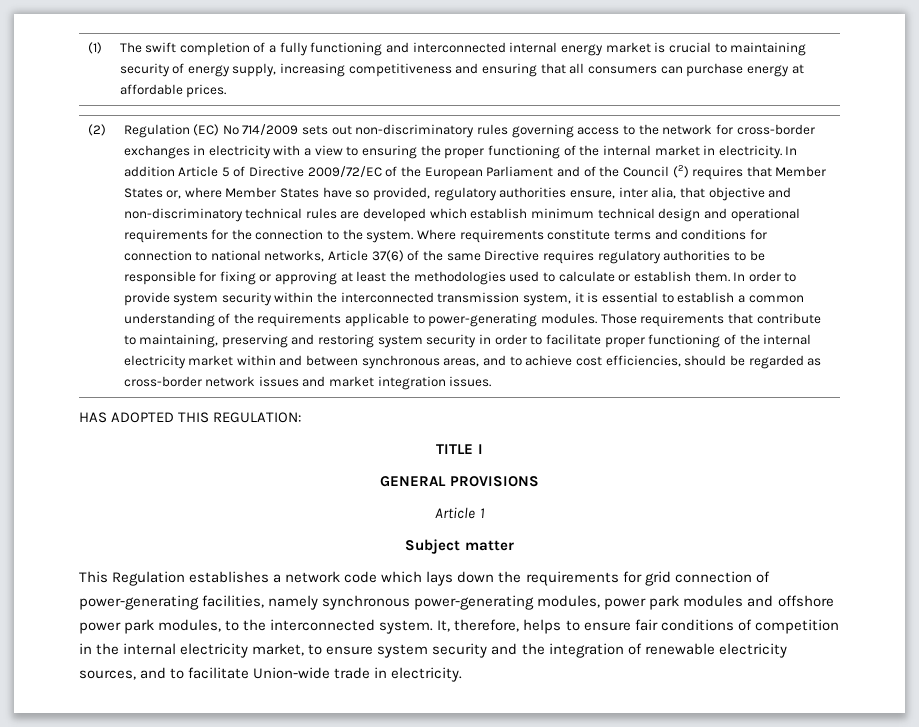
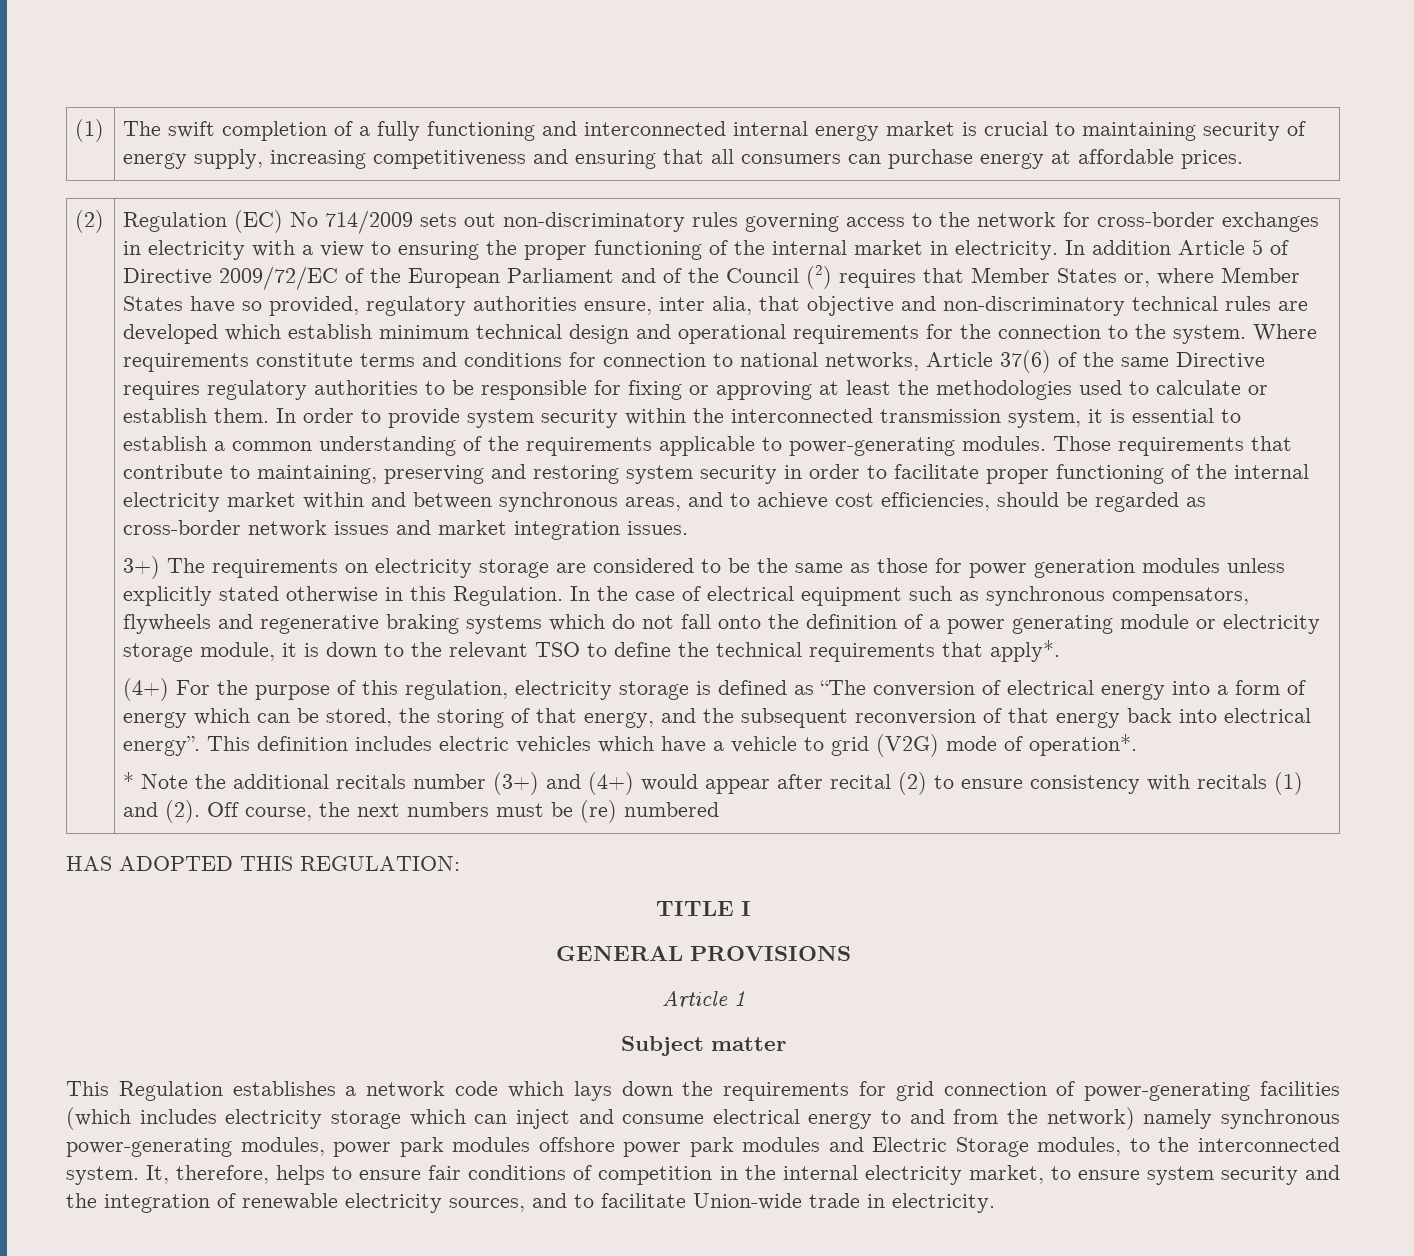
+ 3+) The requirements on electricity storage are considered to be the same as those for power generation modules unless explicitly stated otherwise in this Regulation. In the case of electrical equipment such as synchronous compensators, flywheels and regenerative braking systems which do not fall onto the definition of a power generating module or electricity storage module, it is down to the relevant TSO to define the technical requirements that apply*.
+ (4+) For the purpose of this regulation, electricity storage is defined as “The conversion of electrical energy into a form of energy which can be stored, the storing of that energy, and the subsequent reconversion of that energy back into electrical energy”. This definition includes electric vehicles which have a vehicle to grid (V2G) mode of operation*.
+ * Note the additional recitals number (3+) and (4+) would appear after recital (2) to ensure consistency with recitals (1) and (2). Off course, the next numbers must be (re) numbered
- This Regulation establishes a network code which lays down the requirements for grid connection of power-generating facilities, namely synchronous power-generating modules, power park modules and offshore power park modules, to the interconnected system.
+ This Regulation establishes a network code which lays down the requirements for grid connection of power-generating facilities (which includes electricity storage which can inject and consume electrical energy to and from the network) namely synchronous power-generating modules, power park modules offshore power park modules and Electric Storage modules, to the interconnected system.

